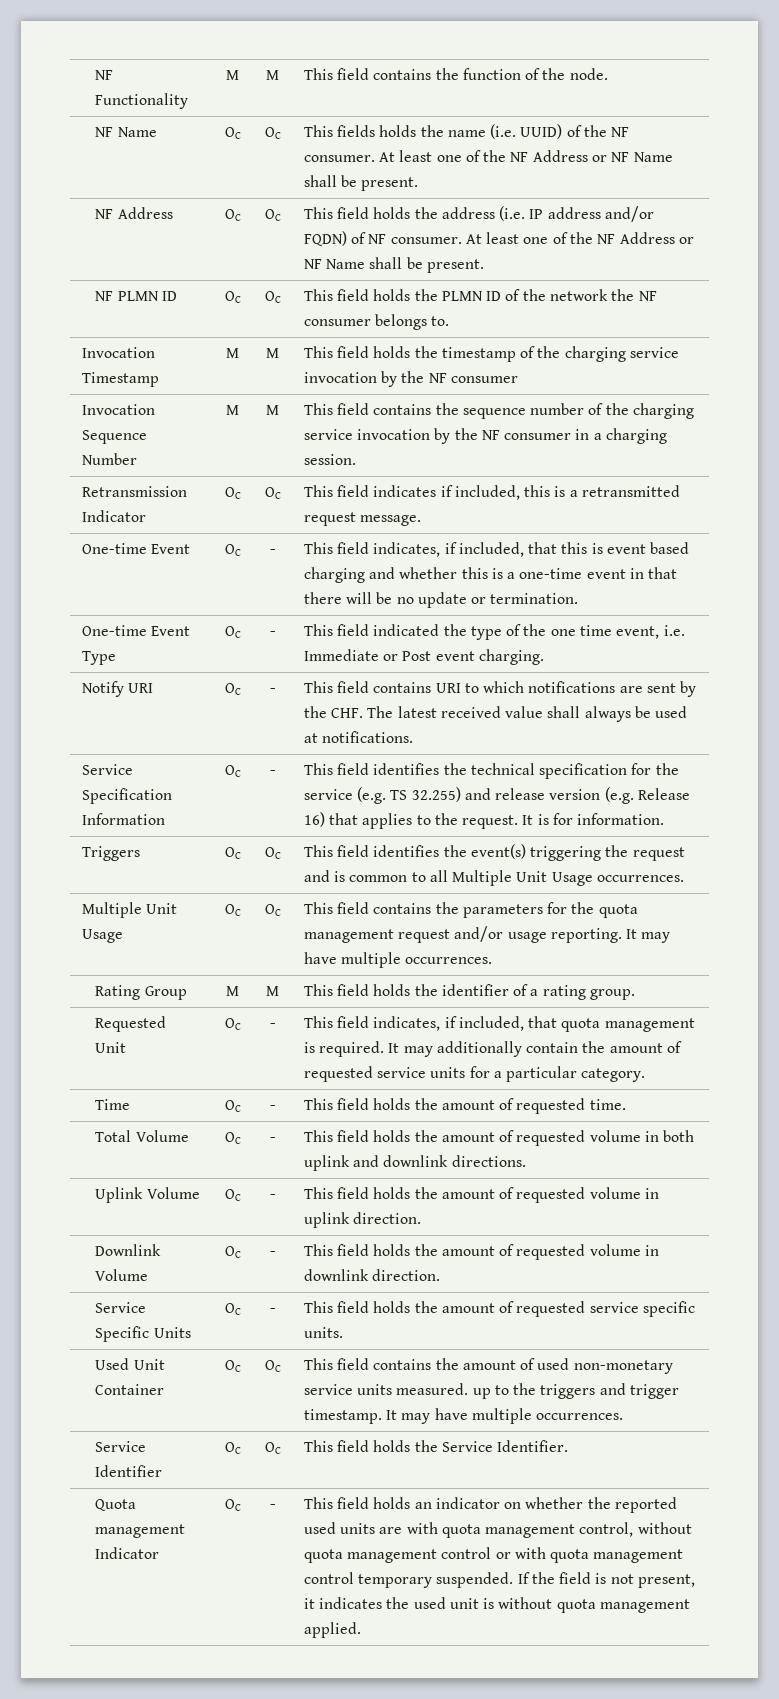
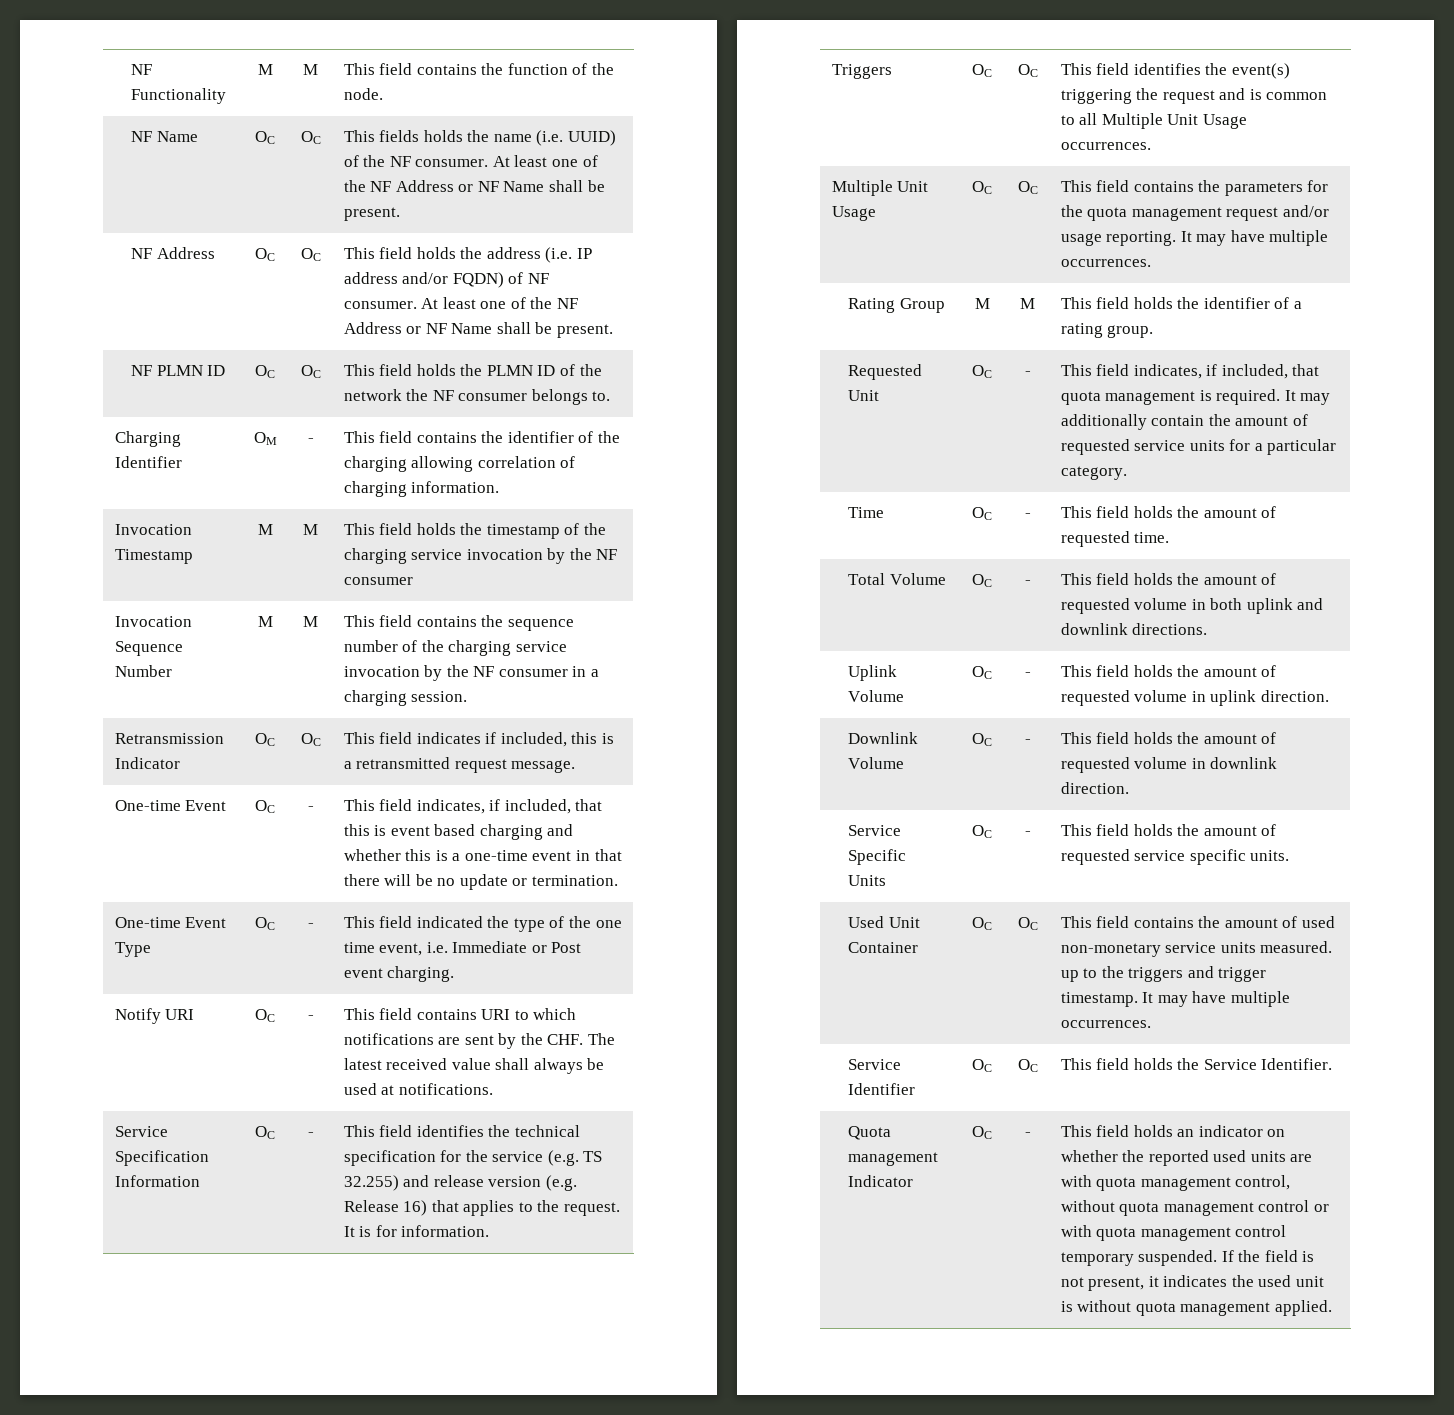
+ Charging Identifier | OM | - | This field contains the identifier of the charging allowing correlation of charging information.

